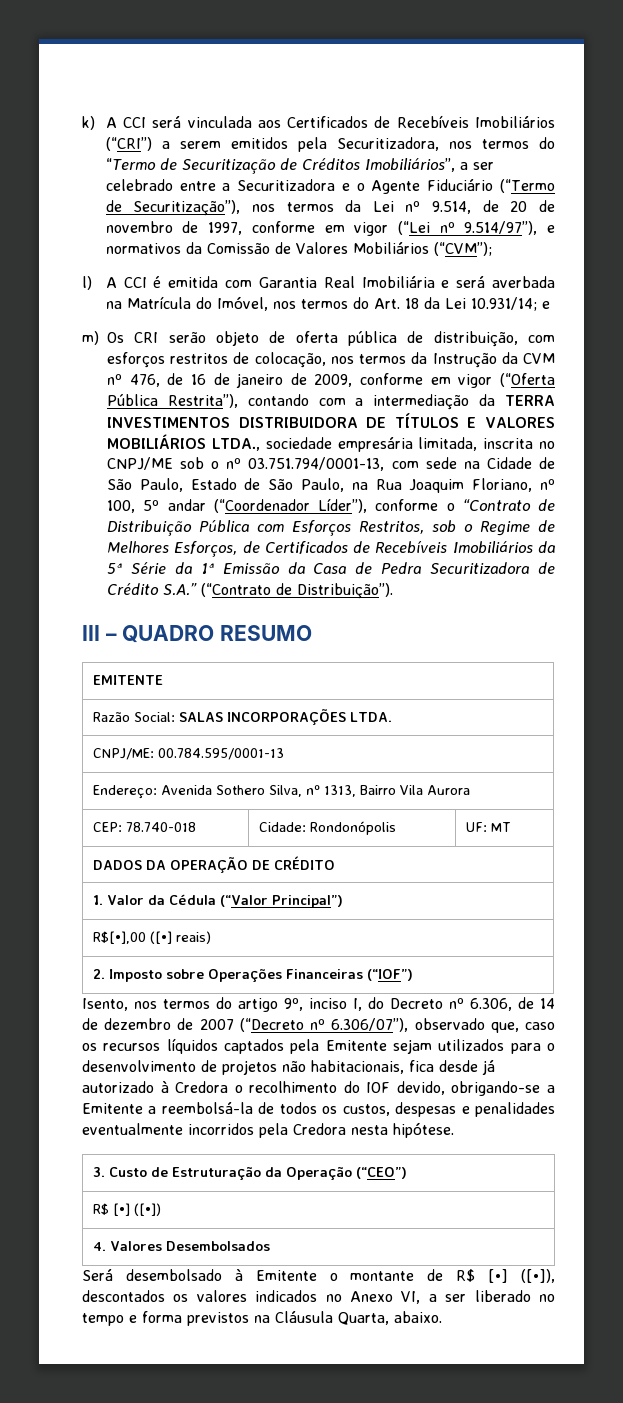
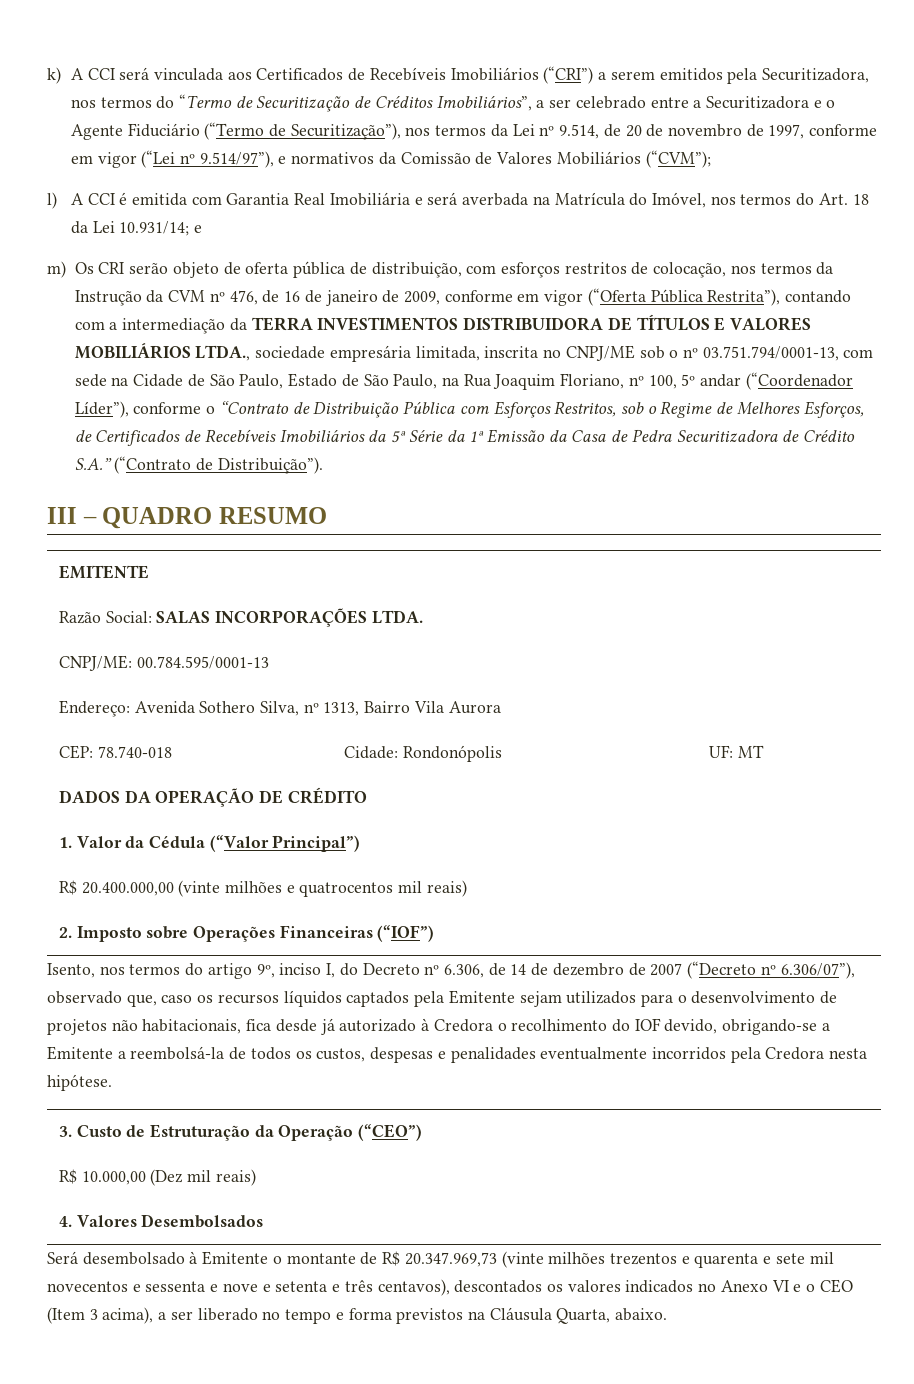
- R$[•],00 ([•] reais)
+ R$ 20.400.000,00 (vinte milhões e quatrocentos mil reais)
- R$ [•] ([•])
+ R$ 10.000,00 (Dez mil reais)
- Será desembolsado à Emitente o montante de R$ [•] ([•]), descontados os valores indicados no Anexo VI, a ser liberado no tempo e forma previstos na Cláusula Quarta, abaixo.
+ Será desembolsado à Emitente o montante de R$ 20.347.969,73 (vinte milhões trezentos e quarenta e sete mil novecentos e sessenta e nove e setenta e três centavos), descontados os valores indicados no Anexo VI e o CEO (Item 3 acima), a ser liberado no tempo e forma previstos na Cláusula Quarta, abaixo.

